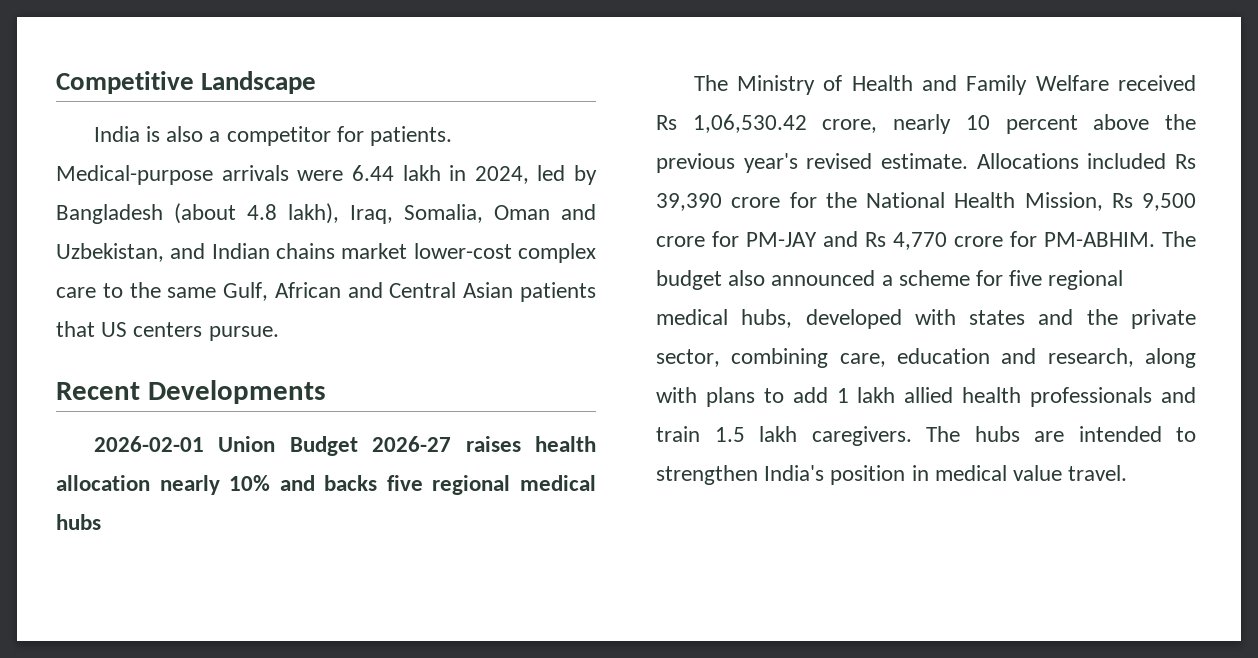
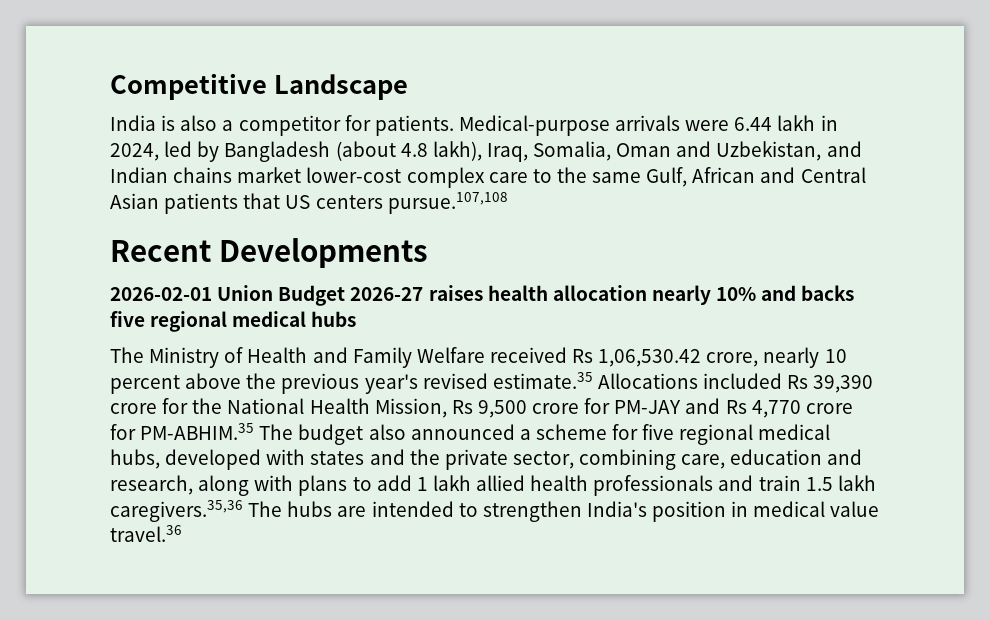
- Medical-purpose arrivals were 6.44 lakh in 2024, led by Bangladesh (about 4.8 lakh), Iraq, Somalia, Oman and Uzbekistan, and Indian chains market lower-cost complex care to the same Gulf, African and Central Asian patients that US centers pursue.
+ Medical-purpose arrivals were 6.44 lakh in 2024, led by Bangladesh (about 4.8 lakh), Iraq, Somalia, Oman and Uzbekistan, and Indian chains market lower-cost complex care to the same Gulf, African and Central Asian patients that US centers pursue.107,108
- The Ministry of Health and Family Welfare received Rs 1,06,530.42 crore, nearly 10 percent above the previous year's revised estimate. Allocations included Rs 39,390 crore for the National Health Mission, Rs 9,500 crore for PM-JAY and Rs 4,770 crore for PM-ABHIM. The budget also announced a scheme for five regional medical hubs, developed with states and the private sector, combining care, education and research, along with plans to add 1 lakh allied health professionals and train 1.5 lakh caregivers. The hubs are intended to strengthen India's position in medical value travel.
+ The Ministry of Health and Family Welfare received Rs 1,06,530.42 crore, nearly 10 percent above the previous year's revised estimate.35 Allocations included Rs 39,390 crore for the National Health Mission, Rs 9,500 crore for PM-JAY and Rs 4,770 crore for PM-ABHIM.35 The budget also announced a scheme for five regional medical hubs, developed with states and the private sector, combining care, education and research, along with plans to add 1 lakh allied health professionals and train 1.5 lakh caregivers.35,36 The hubs are intended to strengthen India's position in medical value travel.36

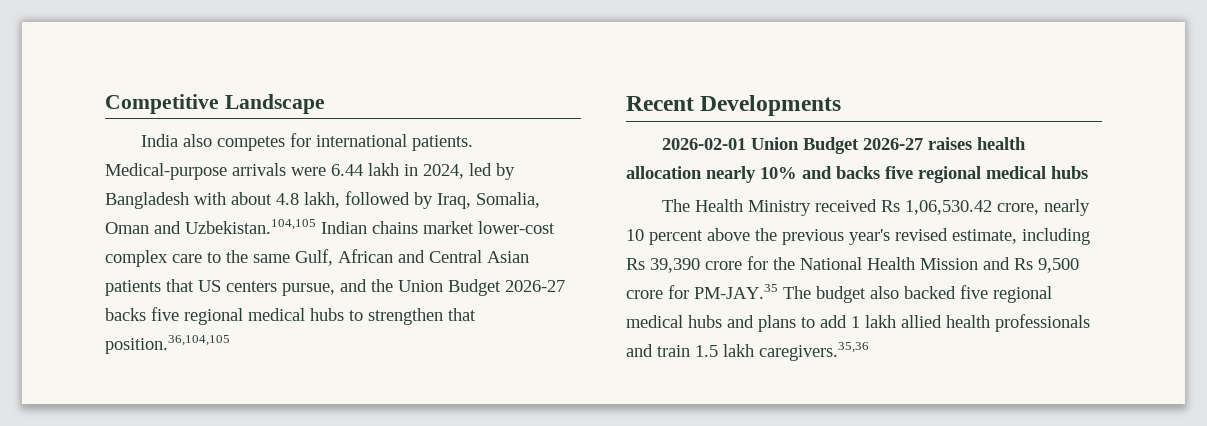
- India is also a competitor for patients.
+ India also competes for international patients.
- Medical-purpose arrivals were 6.44 lakh in 2024, led by Bangladesh (about 4.8 lakh), Iraq, Somalia, Oman and Uzbekistan, and Indian chains market lower-cost complex care to the same Gulf, African and Central Asian patients that US centers pursue.107,108
+ Medical-purpose arrivals were 6.44 lakh in 2024, led by Bangladesh with about 4.8 lakh, followed by Iraq, Somalia, Oman and Uzbekistan.104,105 Indian chains market lower-cost complex care to the same Gulf, African and Central Asian patients that US centers pursue, and the Union Budget 2026-27 backs five regional medical hubs to strengthen that position.36,104,105
- The Ministry of Health and Family Welfare received Rs 1,06,530.42 crore, nearly 10 percent above the previous year's revised estimate.35 Allocations included Rs 39,390 crore for the National Health Mission, Rs 9,500 crore for PM-JAY and Rs 4,770 crore for PM-ABHIM.35 The budget also announced a scheme for five regional medical hubs, developed with states and the private sector, combining care, education and research, along with plans to add 1 lakh allied health professionals and train 1.5 lakh caregivers.35,36 The hubs are intended to strengthen India's position in medical value travel.36
+ The Health Ministry received Rs 1,06,530.42 crore, nearly 10 percent above the previous year's revised estimate, including Rs 39,390 crore for the National Health Mission and Rs 9,500 crore for PM-JAY.35 The budget also backed five regional medical hubs and plans to add 1 lakh allied health professionals and train 1.5 lakh caregivers.35,36

